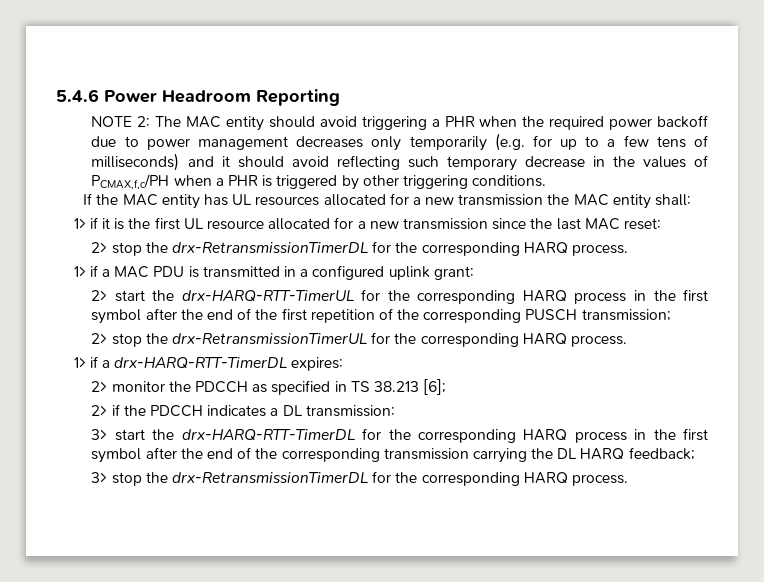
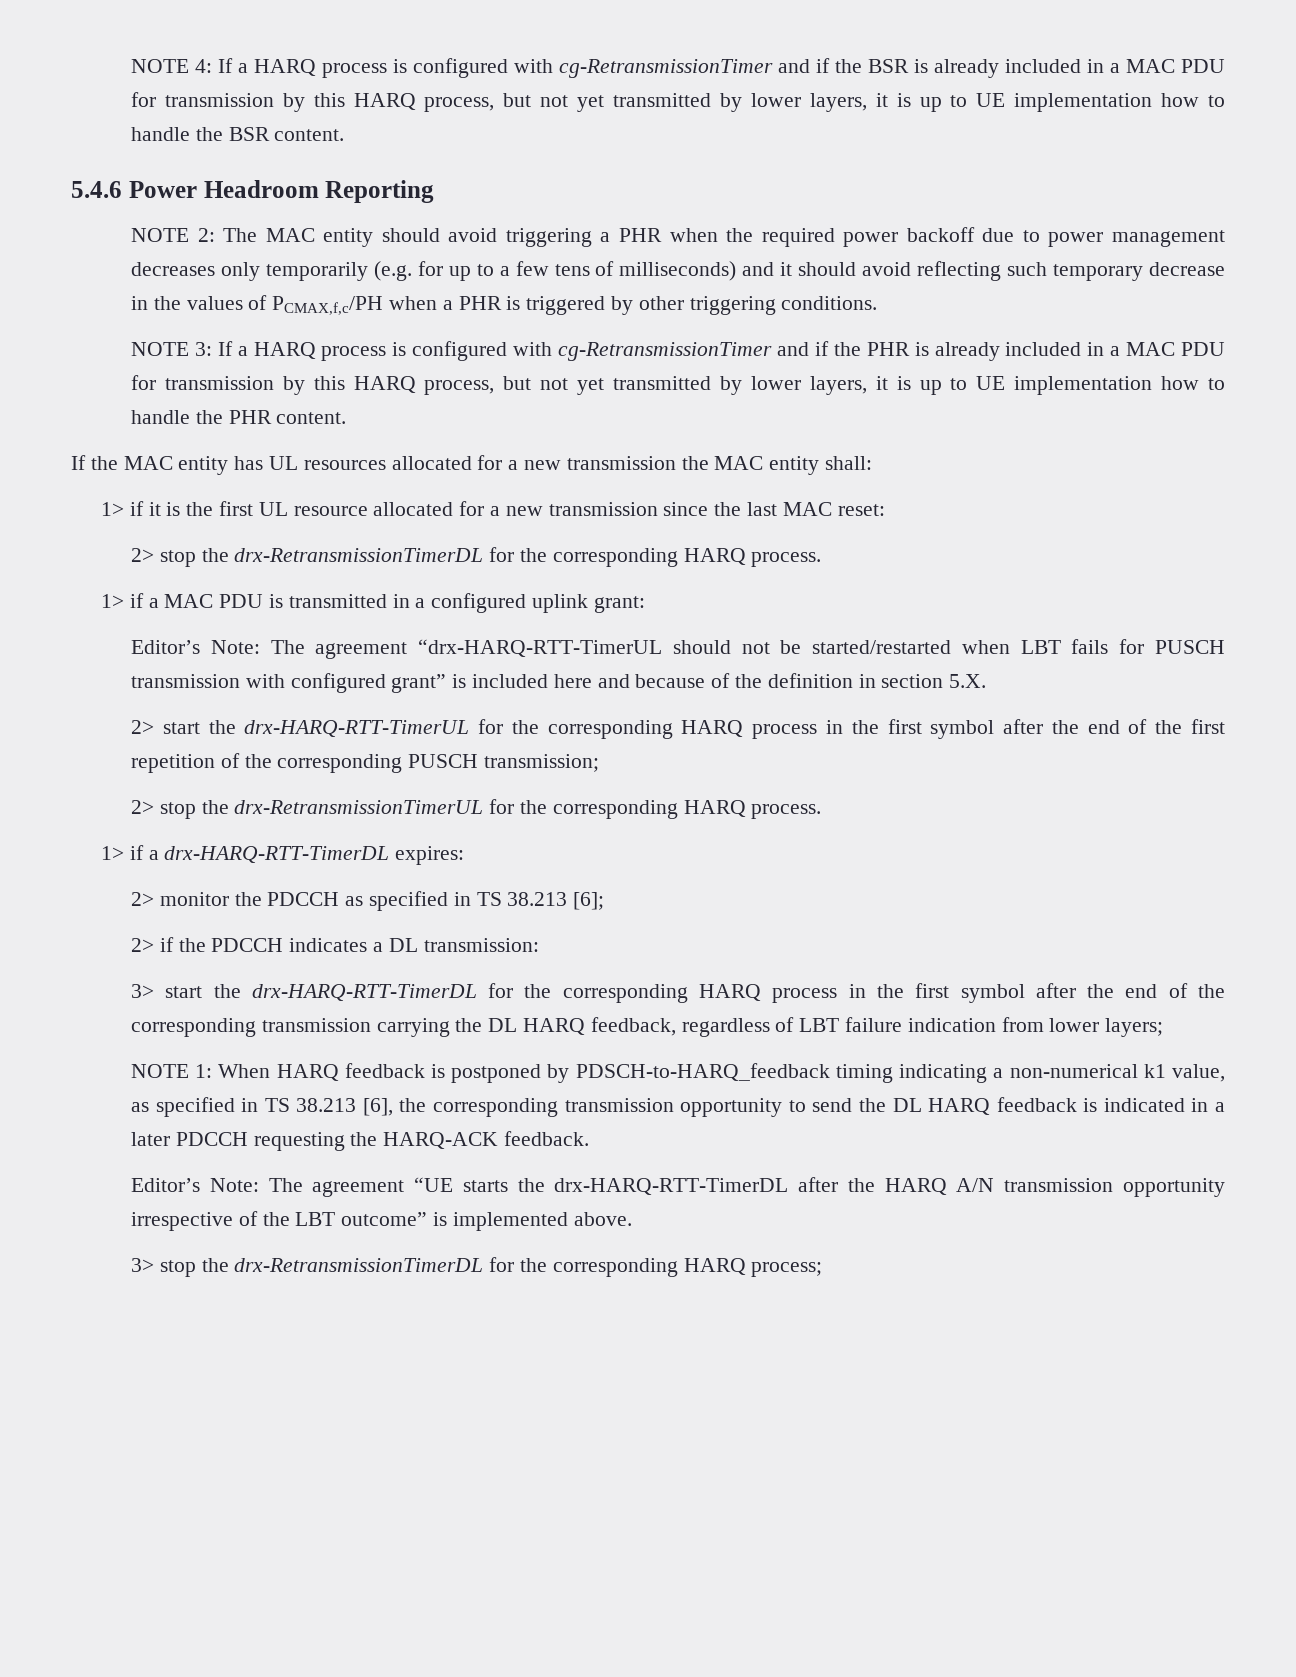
+ NOTE 4: If a HARQ process is configured with cg-RetransmissionTimer and if the BSR is already included in a MAC PDU for transmission by this HARQ process, but not yet transmitted by lower layers, it is up to UE implementation how to handle the BSR content.
+ NOTE 3: If a HARQ process is configured with cg-RetransmissionTimer and if the PHR is already included in a MAC PDU for transmission by this HARQ process, but not yet transmitted by lower layers, it is up to UE implementation how to handle the PHR content.
+ Editor’s Note: The agreement “drx-HARQ-RTT-TimerUL should not be started/restarted when LBT fails for PUSCH transmission with configured grant” is included here and because of the definition in section 5.X.
- 3> start the drx-HARQ-RTT-TimerDL for the corresponding HARQ process in the first symbol after the end of the corresponding transmission carrying the DL HARQ feedback;
+ 3> start the drx-HARQ-RTT-TimerDL for the corresponding HARQ process in the first symbol after the end of the corresponding transmission carrying the DL HARQ feedback, regardless of LBT failure indication from lower layers;
+ NOTE 1: When HARQ feedback is postponed by PDSCH-to-HARQ_feedback timing indicating a non-numerical k1 value, as specified in TS 38.213 [6], the corresponding transmission opportunity to send the DL HARQ feedback is indicated in a later PDCCH requesting the HARQ-ACK feedback.
+ Editor’s Note: The agreement “UE starts the drx-HARQ-RTT-TimerDL after the HARQ A/N transmission opportunity irrespective of the LBT outcome” is implemented above.
- 3> stop the drx-RetransmissionTimerDL for the corresponding HARQ process.
+ 3> stop the drx-RetransmissionTimerDL for the corresponding HARQ process;

